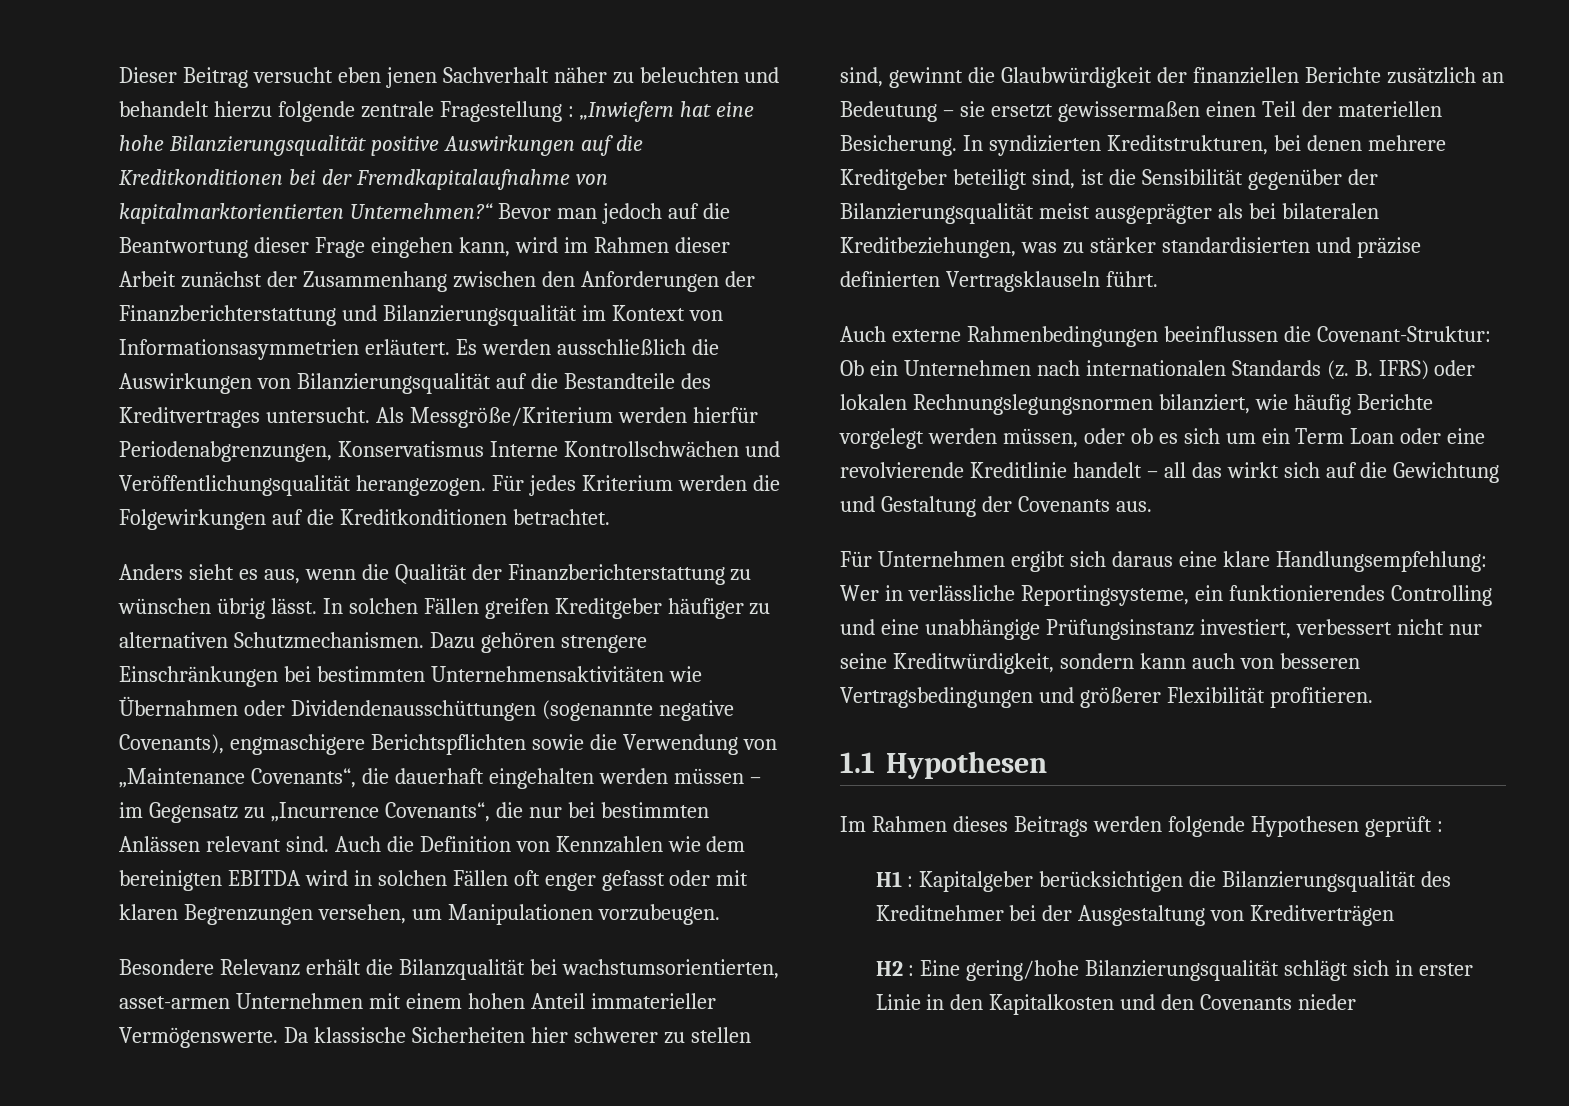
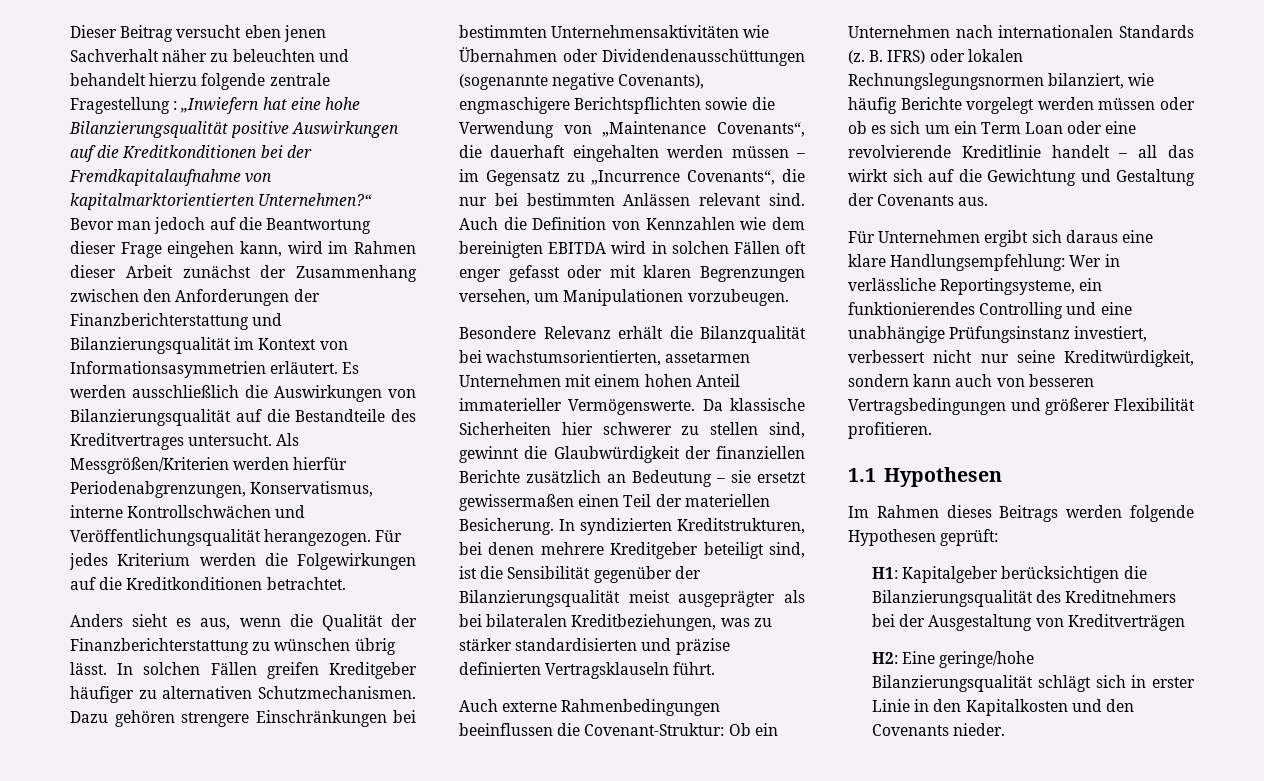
- Als Messgröße/Kriterium werden hierfür Periodenabgrenzungen, Konservatismus Interne Kontrollschwächen und Veröffentlichungsqualität herangezogen.
+ Als Messgrößen/Kriterien werden hierfür Periodenabgrenzungen, Konservatismus, interne Kontrollschwächen und Veröffentlichungsqualität herangezogen.
- Besondere Relevanz erhält die Bilanzqualität bei wachstumsorientierten, asset-armen Unternehmen mit einem hohen Anteil immaterieller Vermögenswerte.
+ Besondere Relevanz erhält die Bilanzqualität bei wachstumsorientierten, assetarmen Unternehmen mit einem hohen Anteil immaterieller Vermögenswerte.
- B. IFRS) oder lokalen Rechnungslegungsnormen bilanziert, wie häufig Berichte vorgelegt werden müssen, oder ob es sich um ein Term Loan oder eine revolvierende Kreditlinie handelt – all das wirkt sich auf die Gewichtung und Gestaltung der Covenants aus.
+ B. IFRS) oder lokalen Rechnungslegungsnormen bilanziert, wie häufig Berichte vorgelegt werden müssen oder ob es sich um ein Term Loan oder eine revolvierende Kreditlinie handelt – all das wirkt sich auf die Gewichtung und Gestaltung der Covenants aus.
- Im Rahmen dieses Beitrags werden folgende Hypothesen geprüft :
- H1 : Kapitalgeber berücksichtigen die Bilanzierungsqualität des Kreditnehmer bei der Ausgestaltung von Kreditverträgen
+ Im Rahmen dieses Beitrags werden folgende Hypothesen geprüft:
+ H1: Kapitalgeber berücksichtigen die Bilanzierungsqualität des Kreditnehmers bei der Ausgestaltung von Kreditverträgen
- H2 : Eine gering/hohe Bilanzierungsqualität schlägt sich in erster Linie in den Kapitalkosten und den Covenants nieder
+ H2: Eine geringe/hohe Bilanzierungsqualität schlägt sich in erster Linie in den Kapitalkosten und den Covenants nieder.

